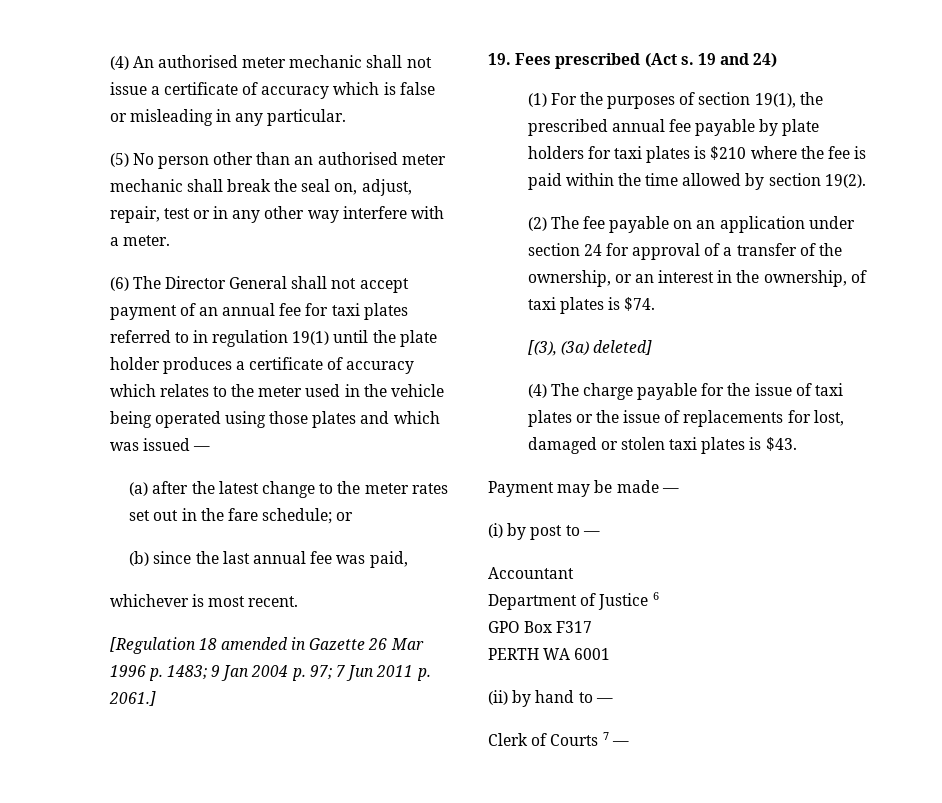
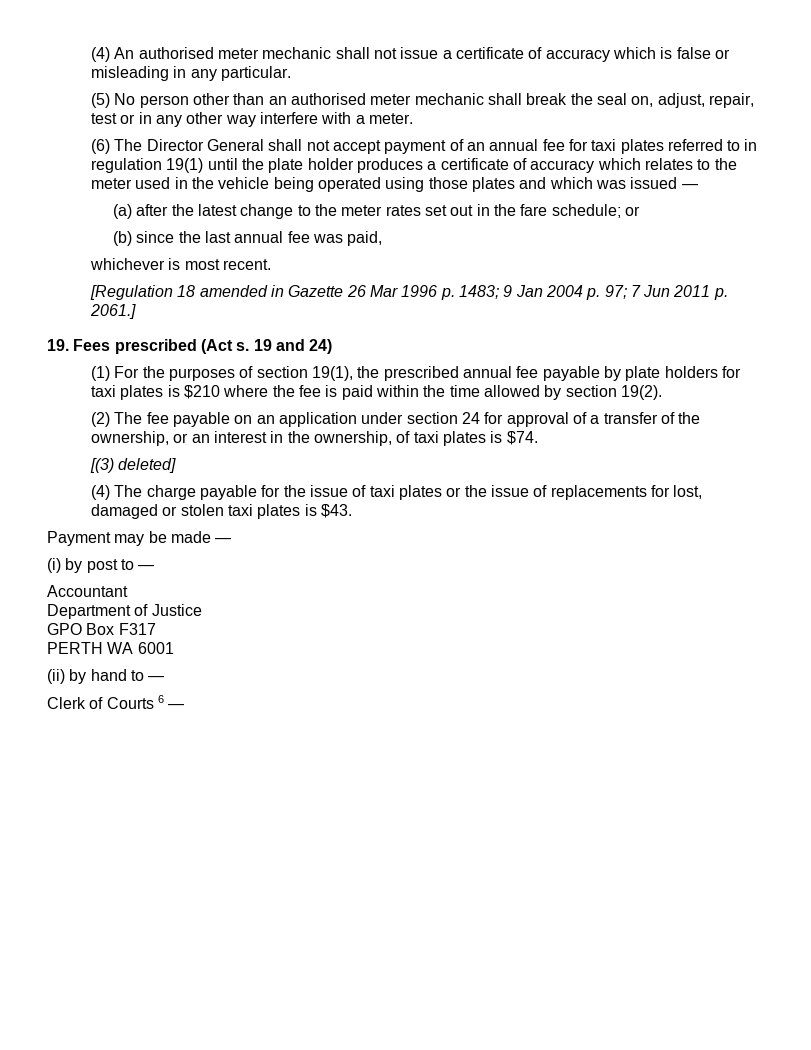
- [(3), (3a) deleted]
+ [(3) deleted]
- Department of Justice 6
+ Department of Justice
- Clerk of Courts 7 —
+ Clerk of Courts 6 —

